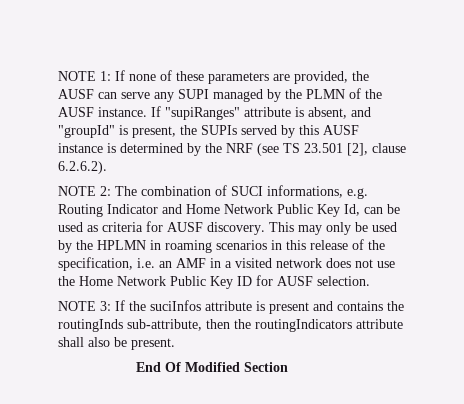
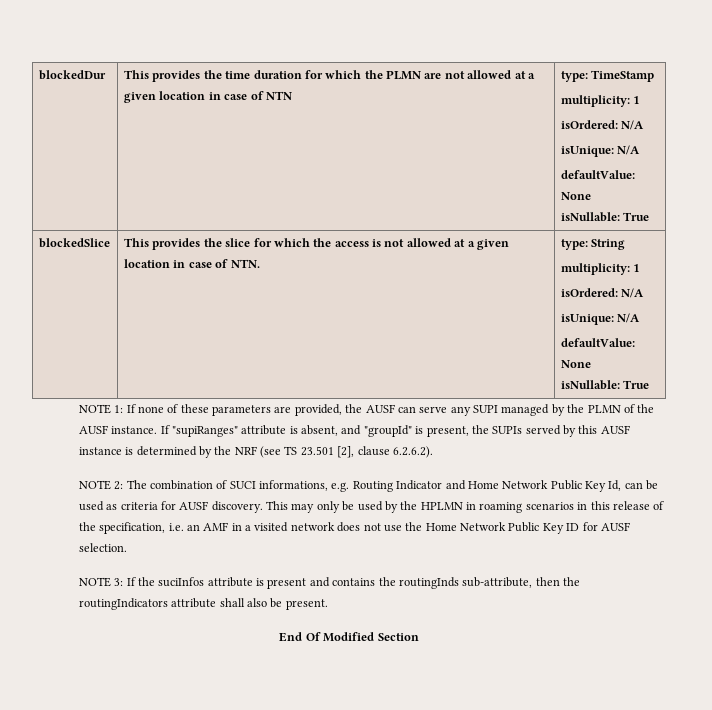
+ blockedDur | This provides the time duration for which the PLMN are not allowed at a given location in case of NTN | type: TimeStamp
+ multiplicity: 1
+ isOrdered: N/A
+ isUnique: N/A
+ defaultValue: None
+ isNullable: True
+ blockedSlice | This provides the slice for which the access is not allowed at a given location in case of NTN. | type: String
+ multiplicity: 1
+ isOrdered: N/A
+ isUnique: N/A
+ defaultValue: None
+ isNullable: True

